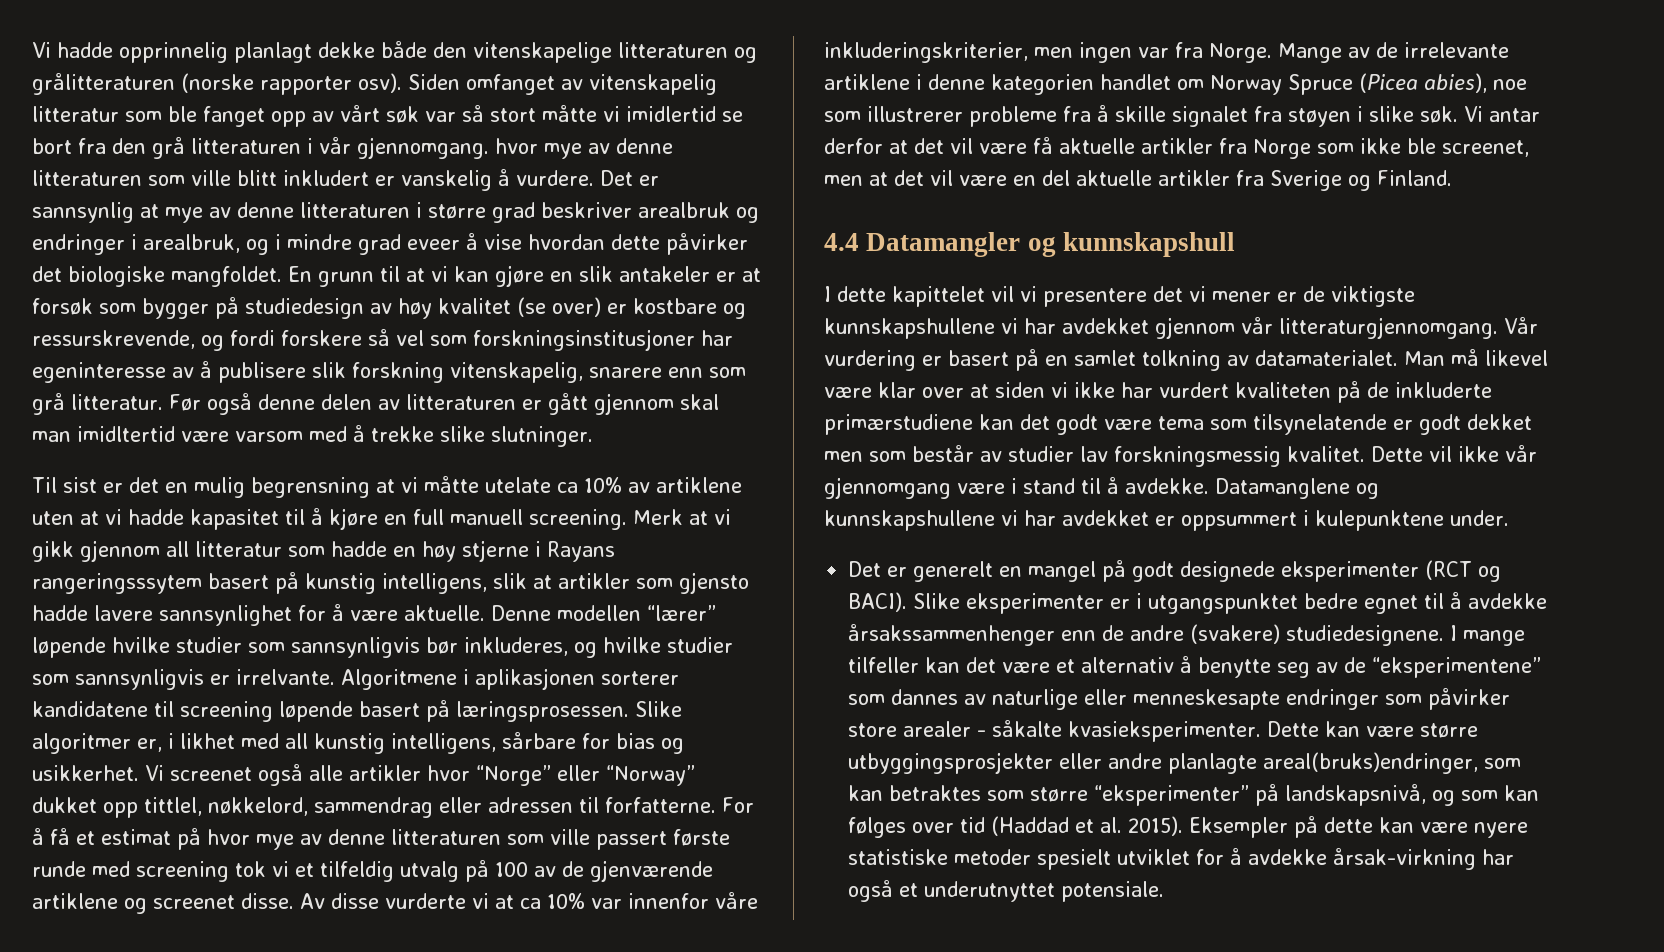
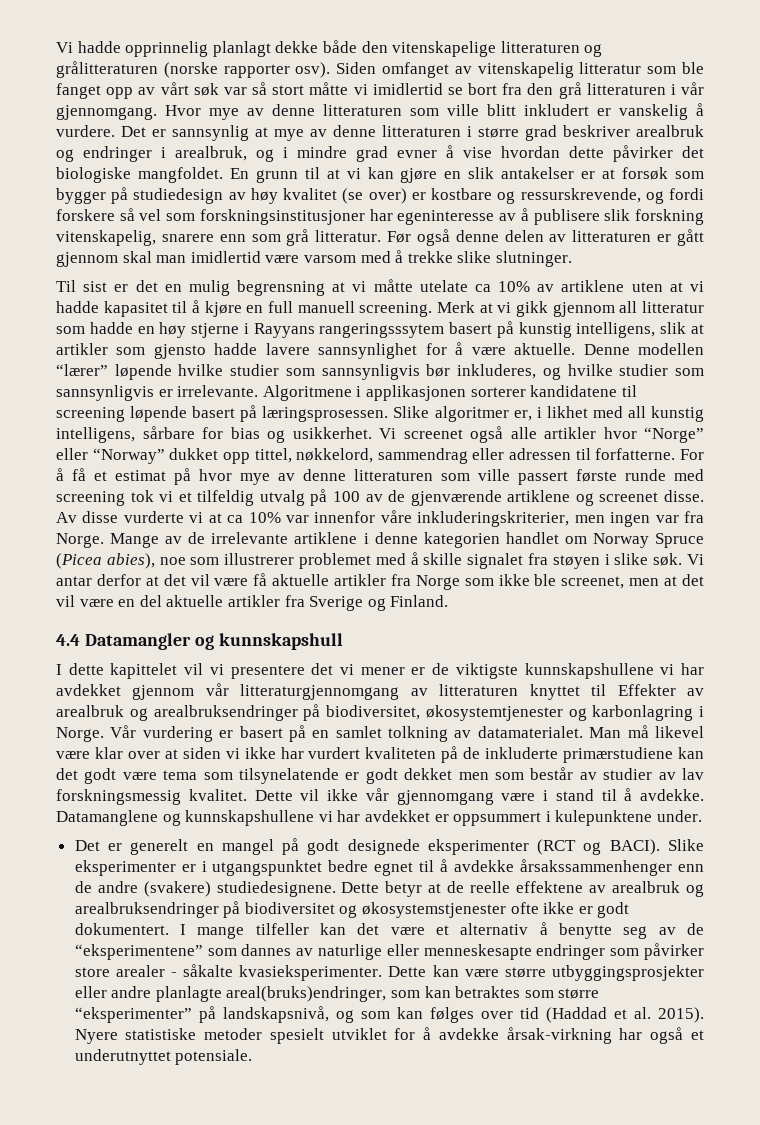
- Siden omfanget av vitenskapelig litteratur som ble fanget opp av vårt søk var så stort måtte vi imidlertid se bort fra den grå litteraturen i vår gjennomgang. hvor mye av denne litteraturen som ville blitt inkludert er vanskelig å vurdere.
+ Siden omfanget av vitenskapelig litteratur som ble fanget opp av vårt søk var så stort måtte vi imidlertid se bort fra den grå litteraturen i vår gjennomgang. Hvor mye av denne litteraturen som ville blitt inkludert er vanskelig å vurdere.
- Det er sannsynlig at mye av denne litteraturen i større grad beskriver arealbruk og endringer i arealbruk, og i mindre grad eveer å vise hvordan dette påvirker det biologiske mangfoldet.
+ Det er sannsynlig at mye av denne litteraturen i større grad beskriver arealbruk og endringer i arealbruk, og i mindre grad evner å vise hvordan dette påvirker det biologiske mangfoldet.
- En grunn til at vi kan gjøre en slik antakeler er at forsøk som bygger på studiedesign av høy kvalitet (se over) er kostbare og ressurskrevende, og fordi forskere så vel som forskningsinstitusjoner har egeninteresse av å publisere slik forskning vitenskapelig, snarere enn som grå litteratur.
+ En grunn til at vi kan gjøre en slik antakelser er at forsøk som bygger på studiedesign av høy kvalitet (se over) er kostbare og ressurskrevende, og fordi forskere så vel som forskningsinstitusjoner har egeninteresse av å publisere slik forskning vitenskapelig, snarere enn som grå litteratur.
- Før også denne delen av litteraturen er gått gjennom skal man imidltertid være varsom med å trekke slike slutninger.
+ Før også denne delen av litteraturen er gått gjennom skal man imidlertid være varsom med å trekke slike slutninger.
- Merk at vi gikk gjennom all litteratur som hadde en høy stjerne i Rayans rangeringsssytem basert på kunstig intelligens, slik at artikler som gjensto hadde lavere sannsynlighet for å være aktuelle.
+ Merk at vi gikk gjennom all litteratur som hadde en høy stjerne i Rayyans rangeringsssytem basert på kunstig intelligens, slik at artikler som gjensto hadde lavere sannsynlighet for å være aktuelle.
- Denne modellen “lærer” løpende hvilke studier som sannsynligvis bør inkluderes, og hvilke studier som sannsynligvis er irrelvante.
+ Denne modellen “lærer” løpende hvilke studier som sannsynligvis bør inkluderes, og hvilke studier som sannsynligvis er irrelevante.
- Algoritmene i aplikasjonen sorterer kandidatene til screening løpende basert på læringsprosessen.
+ Algoritmene i applikasjonen sorterer kandidatene til screening løpende basert på læringsprosessen.
- Vi screenet også alle artikler hvor “Norge” eller “Norway” dukket opp tittlel, nøkkelord, sammendrag eller adressen til forfatterne.
+ Vi screenet også alle artikler hvor “Norge” eller “Norway” dukket opp tittel, nøkkelord, sammendrag eller adressen til forfatterne.
- Mange av de irrelevante artiklene i denne kategorien handlet om Norway Spruce (Picea abies), noe som illustrerer probleme fra å skille signalet fra støyen i slike søk.
+ Mange av de irrelevante artiklene i denne kategorien handlet om Norway Spruce (Picea abies), noe som illustrerer problemet med å skille signalet fra støyen i slike søk.
- I dette kapittelet vil vi presentere det vi mener er de viktigste kunnskapshullene vi har avdekket gjennom vår litteraturgjennomgang.
+ I dette kapittelet vil vi presentere det vi mener er de viktigste kunnskapshullene vi har avdekket gjennom vår litteraturgjennomgang av litteraturen knyttet til Effekter av arealbruk og arealbruksendringer på biodiversitet, økosystemtjenester og karbonlagring i Norge.
- Man må likevel være klar over at siden vi ikke har vurdert kvaliteten på de inkluderte primærstudiene kan det godt være tema som tilsynelatende er godt dekket men som består av studier lav forskningsmessig kvalitet.
+ Man må likevel være klar over at siden vi ikke har vurdert kvaliteten på de inkluderte primærstudiene kan det godt være tema som tilsynelatende er godt dekket men som består av studier av lav forskningsmessig kvalitet.
+ Dette betyr at de reelle effektene av arealbruk og arealbruksendringer på biodiversitet og økosystemstjenester ofte ikke er godt dokumentert.
- Eksempler på dette kan være nyere statistiske metoder spesielt utviklet for å avdekke årsak-virkning har også et underutnyttet potensiale.
+ Nyere statistiske metoder spesielt utviklet for å avdekke årsak-virkning har også et underutnyttet potensiale.

